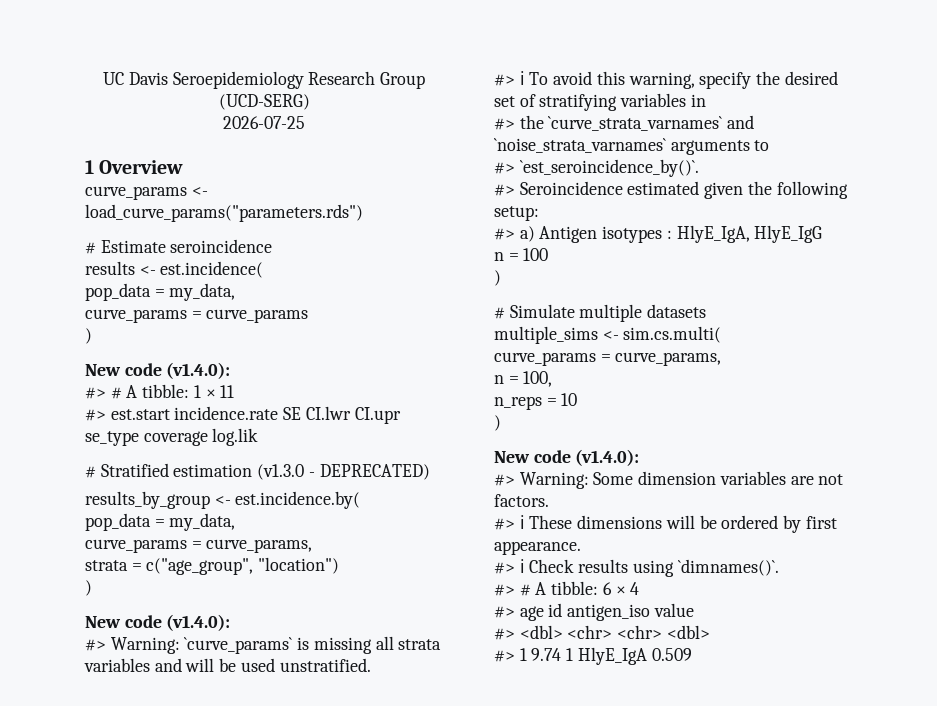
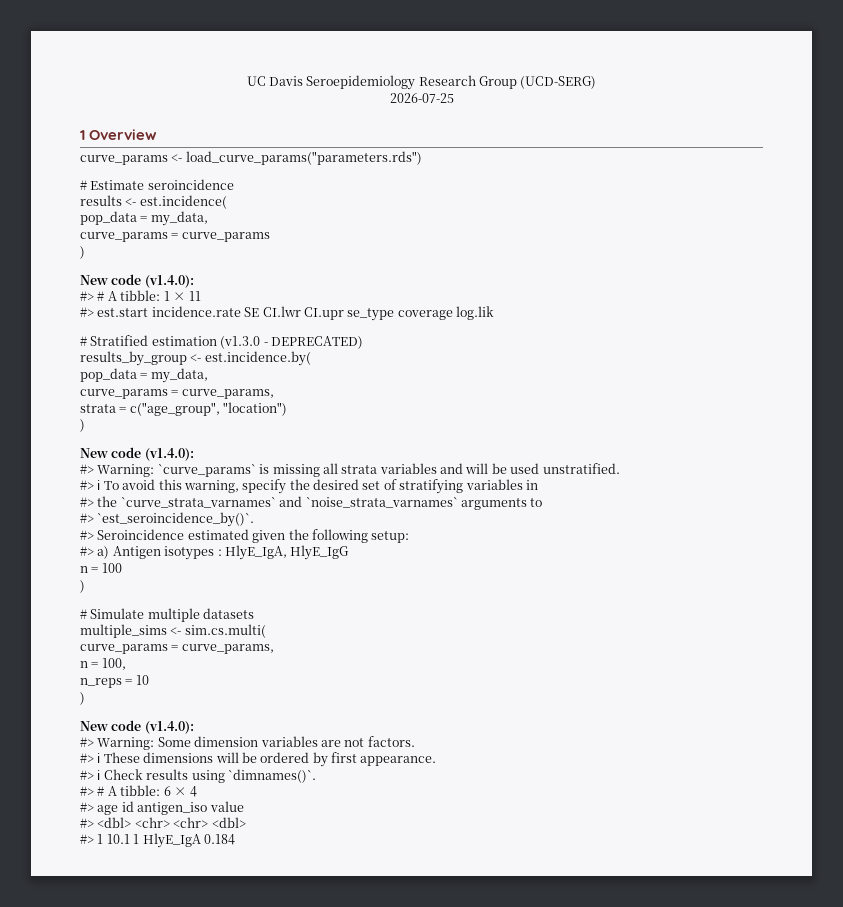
- #> 1 9.74 1 HlyE_IgA 0.509
+ #> 1 10.1 1 HlyE_IgA 0.184

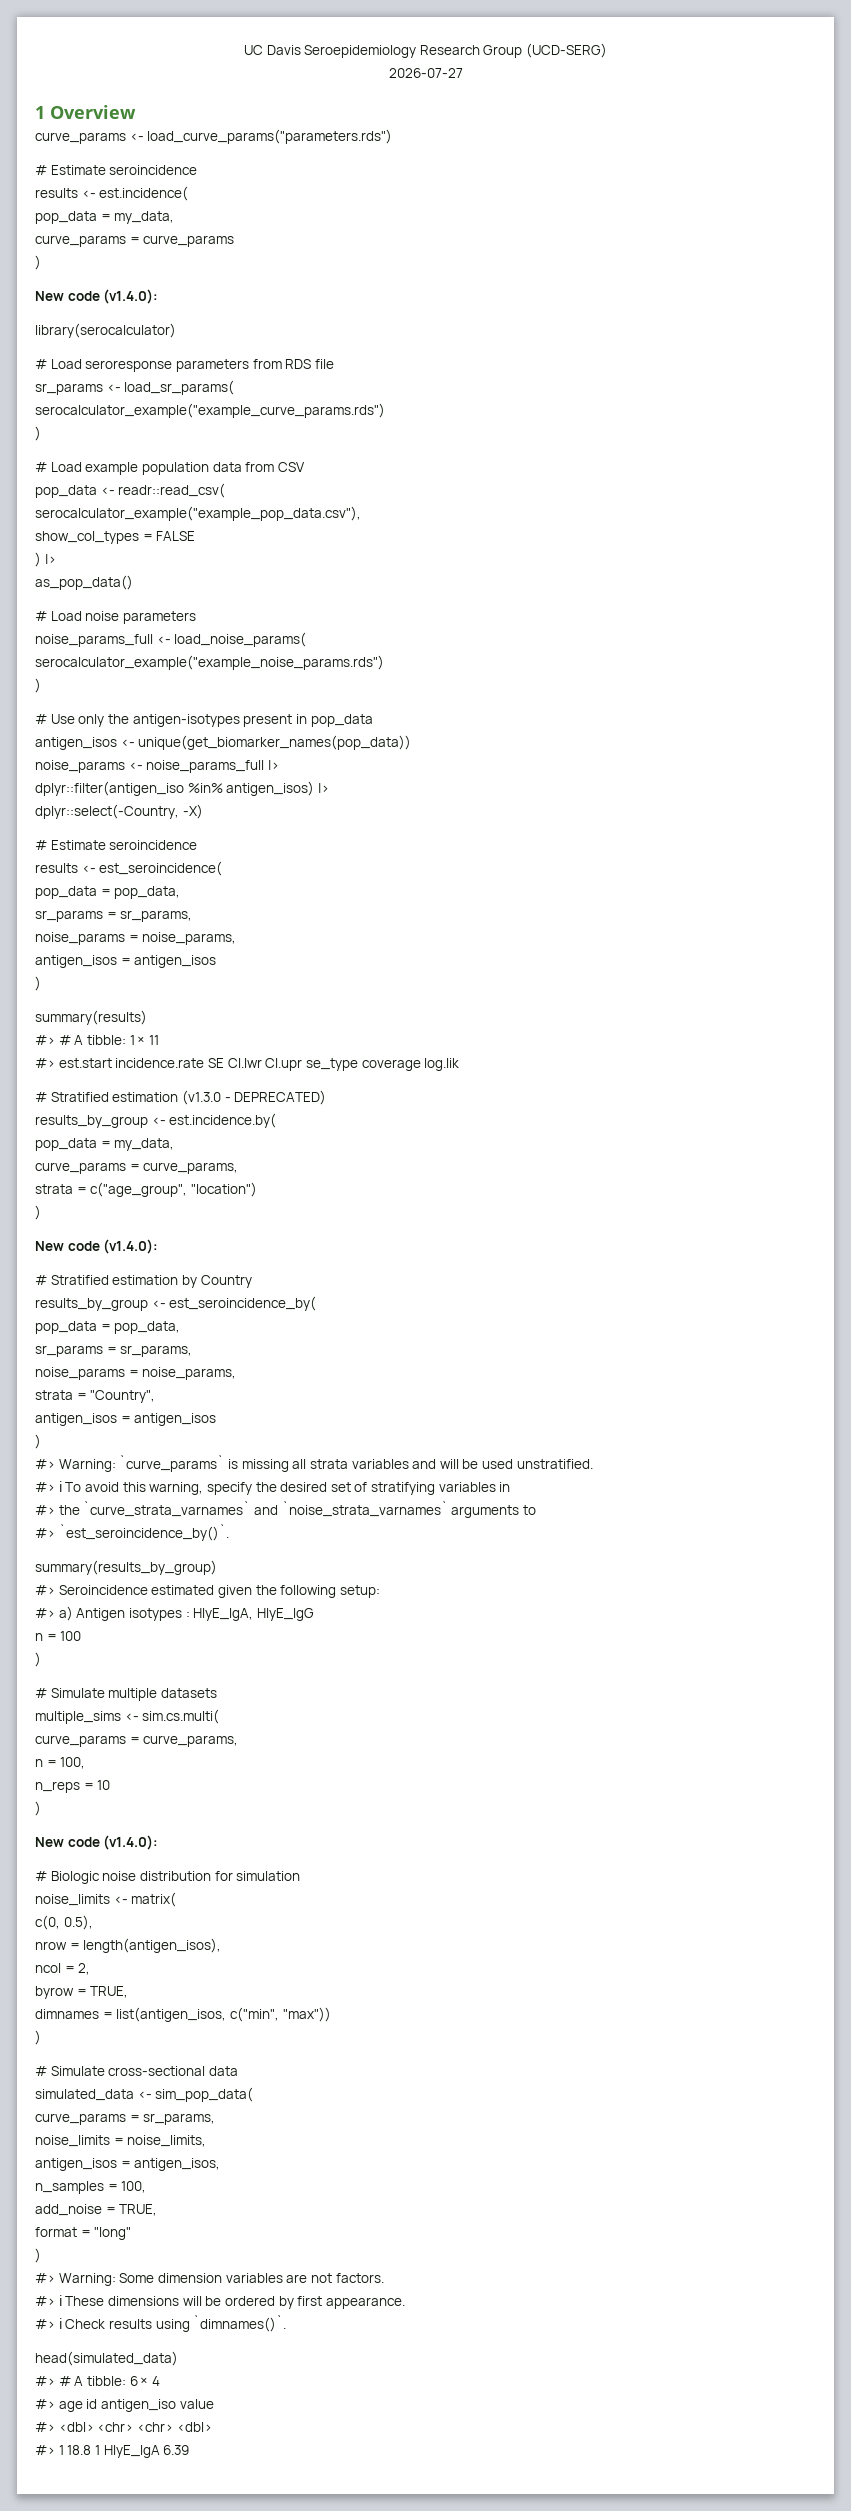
- 2026-07-25
+ 2026-07-27
+ library(serocalculator)
+ # Load seroresponse parameters from RDS file
+ sr_params <- load_sr_params(
+ serocalculator_example("example_curve_params.rds")
+ )
+ # Load example population data from CSV
+ pop_data <- readr::read_csv(
+ serocalculator_example("example_pop_data.csv"),
+ show_col_types = FALSE
+ ) |>
+ as_pop_data()
+ # Load noise parameters
+ noise_params_full <- load_noise_params(
+ serocalculator_example("example_noise_params.rds")
+ )
+ # Use only the antigen-isotypes present in pop_data
+ antigen_isos <- unique(get_biomarker_names(pop_data))
+ noise_params <- noise_params_full |>
+ dplyr::filter(antigen_iso %in% antigen_isos) |>
+ dplyr::select(-Country, -X)
+ # Estimate seroincidence
+ results <- est_seroincidence(
+ pop_data = pop_data,
+ sr_params = sr_params,
+ noise_params = noise_params,
+ antigen_isos = antigen_isos
+ )
+ summary(results)
+ # Stratified estimation by Country
+ results_by_group <- est_seroincidence_by(
+ pop_data = pop_data,
+ sr_params = sr_params,
+ noise_params = noise_params,
+ strata = "Country",
+ antigen_isos = antigen_isos
+ )
+ summary(results_by_group)
+ # Biologic noise distribution for simulation
+ noise_limits <- matrix(
+ c(0, 0.5),
+ nrow = length(antigen_isos),
+ ncol = 2,
+ byrow = TRUE,
+ dimnames = list(antigen_isos, c("min", "max"))
+ )
+ # Simulate cross-sectional data
+ simulated_data <- sim_pop_data(
+ curve_params = sr_params,
+ noise_limits = noise_limits,
+ antigen_isos = antigen_isos,
+ n_samples = 100,
+ add_noise = TRUE,
+ format = "long"
+ )
+ head(simulated_data)
- #> 1 10.1 1 HlyE_IgA 0.184
+ #> 1 18.8 1 HlyE_IgA 6.39

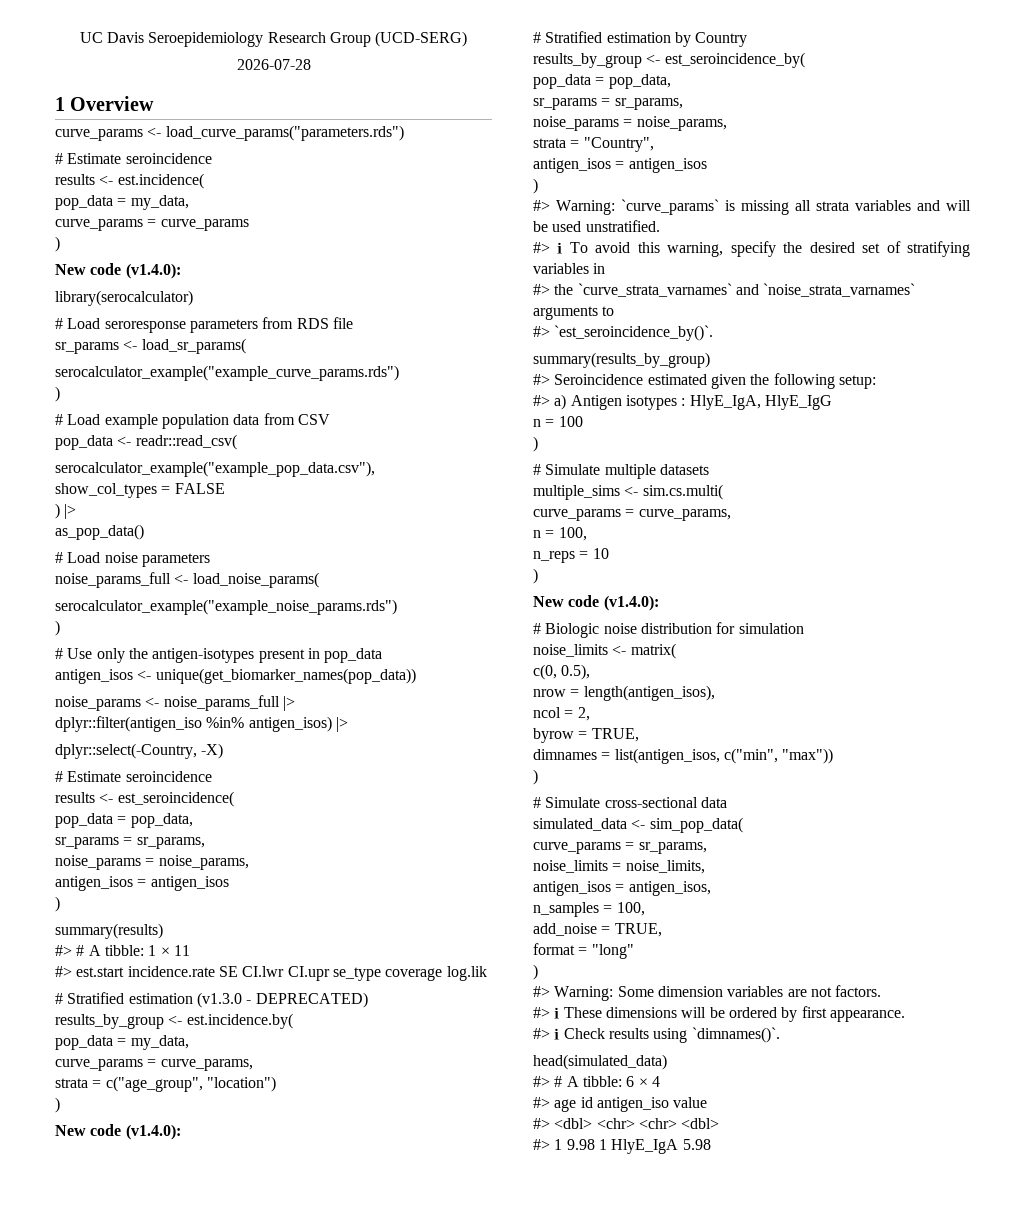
- 2026-07-27
+ 2026-07-28
- #> 1 18.8 1 HlyE_IgA 6.39
+ #> 1 9.98 1 HlyE_IgA 5.98

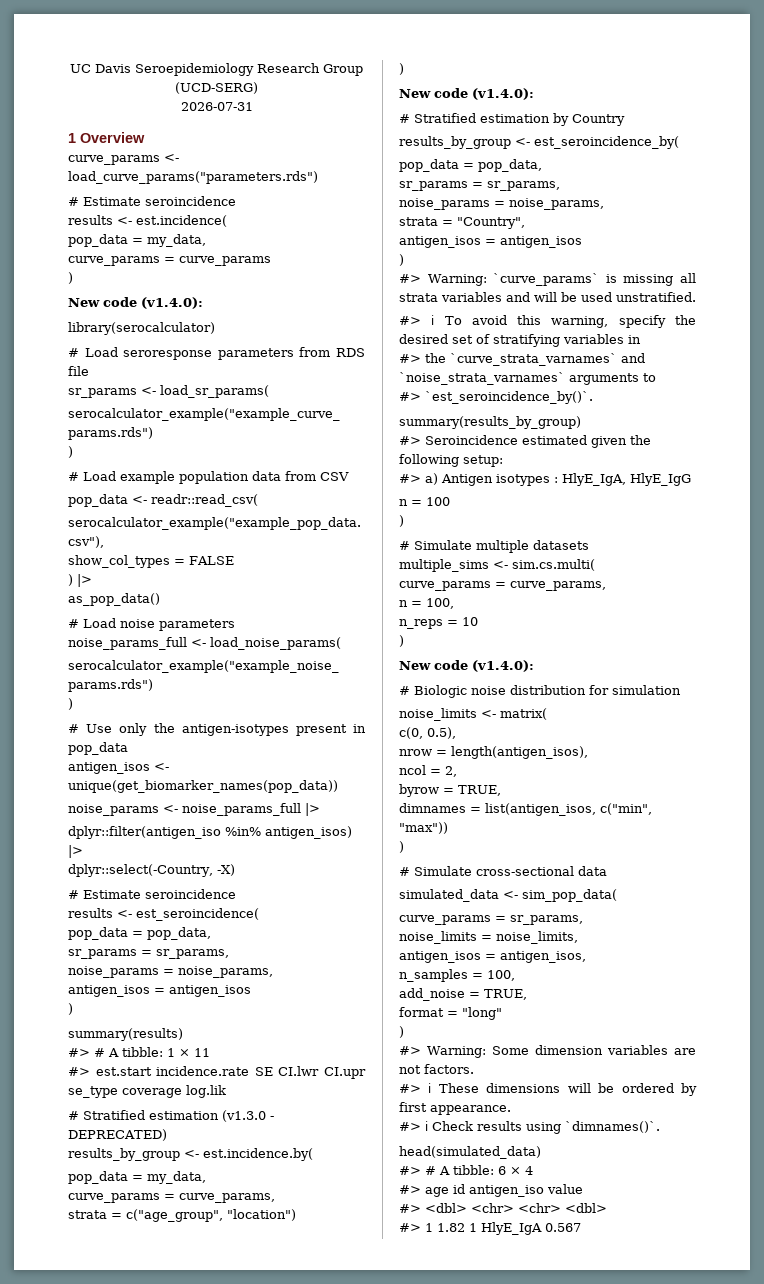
- 2026-07-28
+ 2026-07-31
- #> 1 9.98 1 HlyE_IgA 5.98
+ #> 1 1.82 1 HlyE_IgA 0.567

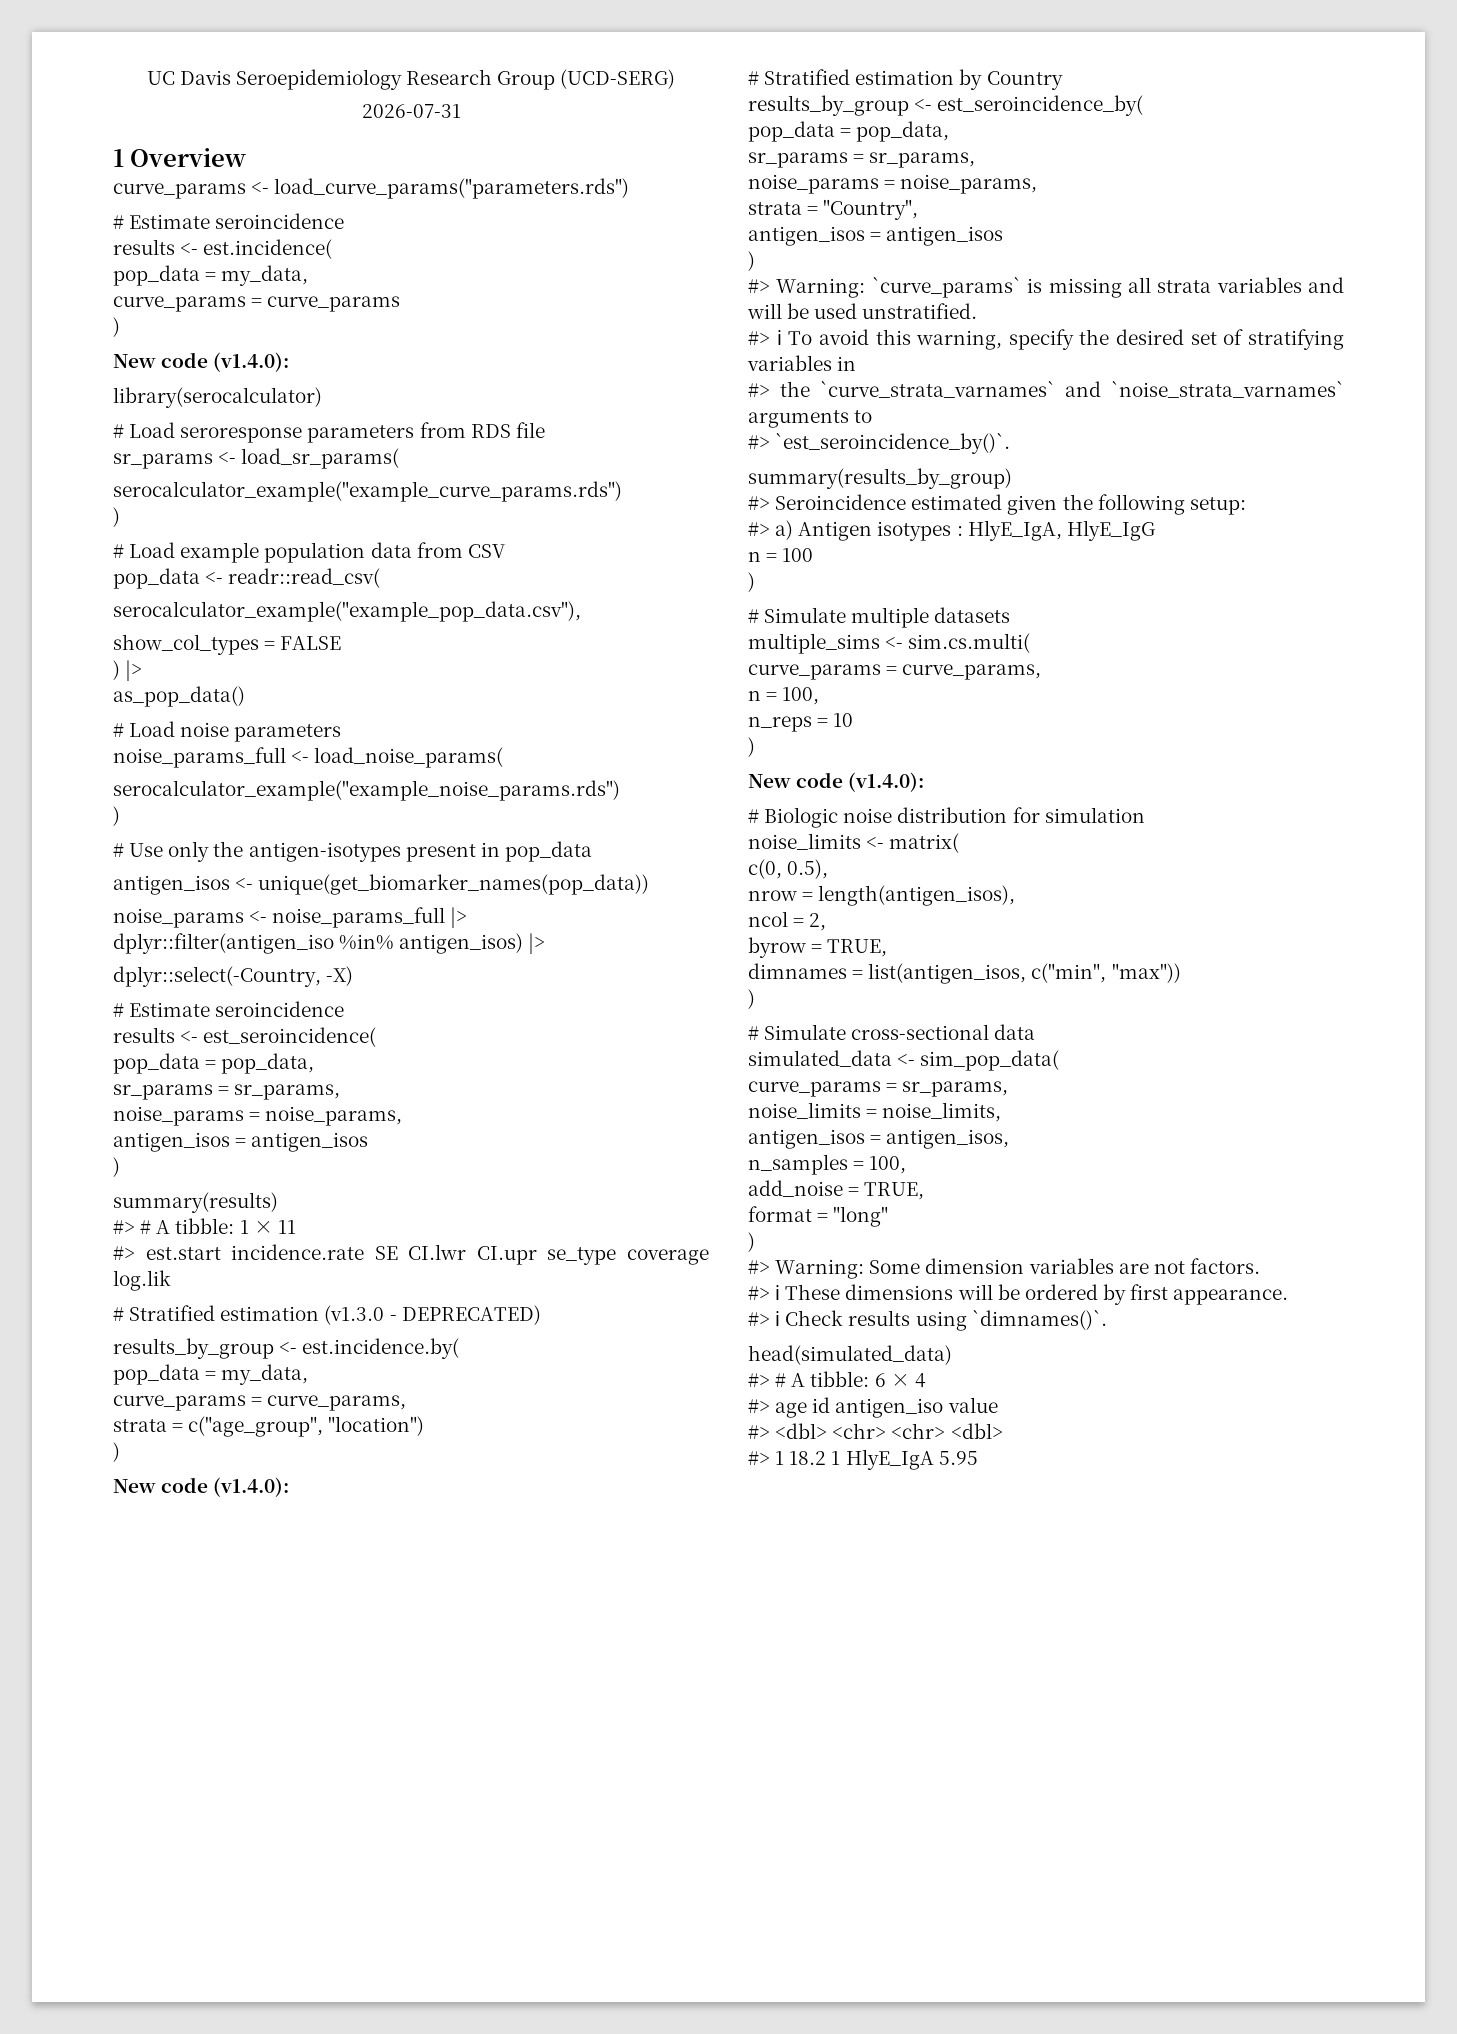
- #> 1 1.82 1 HlyE_IgA 0.567
+ #> 1 18.2 1 HlyE_IgA 5.95

